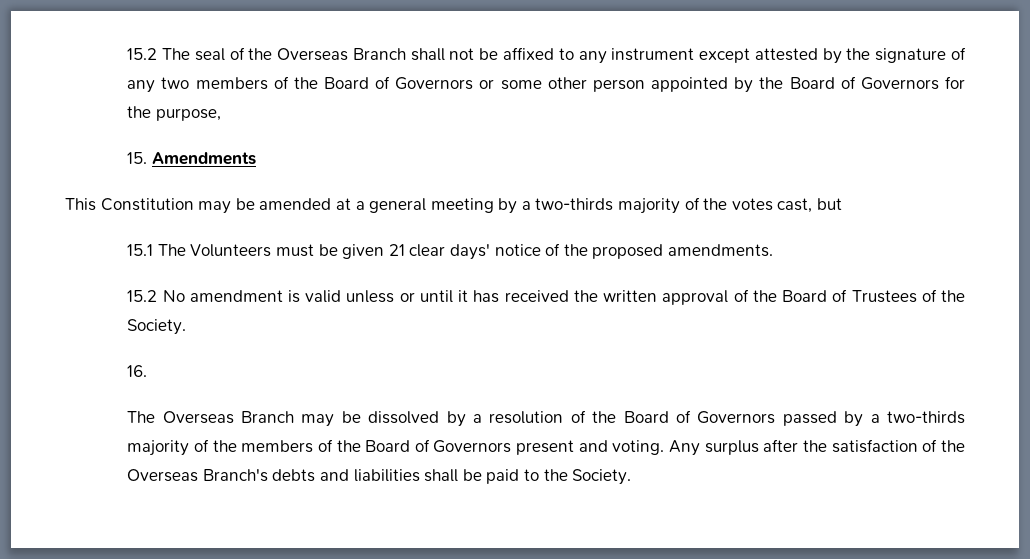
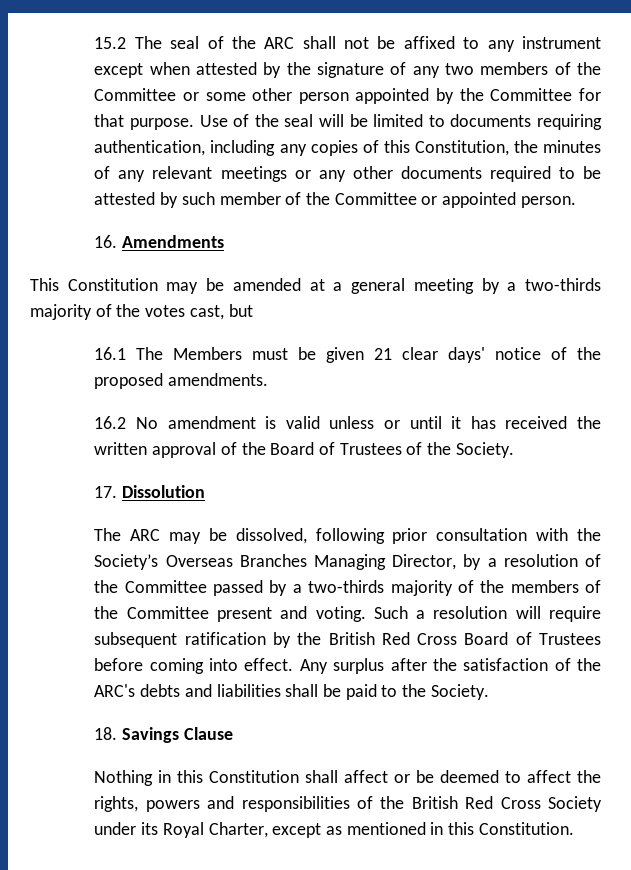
- 15.2 The seal of the Overseas Branch shall not be affixed to any instrument except attested by the signature of any two members of the Board of Governors or some other person appointed by the Board of Governors for the purpose,
- 15. Amendments
+ 15.2 The seal of the ARC shall not be affixed to any instrument except when attested by the signature of any two members of the Committee or some other person appointed by the Committee for that purpose. Use of the seal will be limited to documents requiring authentication, including any copies of this Constitution, the minutes of any relevant meetings or any other documents required to be attested by such member of the Committee or appointed person.
+ 16. Amendments
- 15.1 The Volunteers must be given 21 clear days' notice of the proposed amendments.
+ 16.1 The Members must be given 21 clear days' notice of the proposed amendments.
- 15.2 No amendment is valid unless or until it has received the written approval of the Board of Trustees of the Society.
+ 16.2 No amendment is valid unless or until it has received the written approval of the Board of Trustees of the Society.
- 16.
- The Overseas Branch may be dissolved by a resolution of the Board of Governors passed by a two-thirds majority of the members of the Board of Governors present and voting.
+ 17. Dissolution
+ The ARC may be dissolved, following prior consultation with the Society’s Overseas Branches Managing Director, by a resolution of the Committee passed by a two-thirds majority of the members of the Committee present and voting. Such a resolution will require subsequent ratification by the British Red Cross Board of Trustees before coming into effect.
- Any surplus after the satisfaction of the Overseas Branch's debts and liabilities shall be paid to the Society.
+ Any surplus after the satisfaction of the ARC's debts and liabilities shall be paid to the Society.
+ 18. Savings Clause
+ Nothing in this Constitution shall affect or be deemed to affect the rights, powers and responsibilities of the British Red Cross Society under its Royal Charter, except as mentioned in this Constitution.

